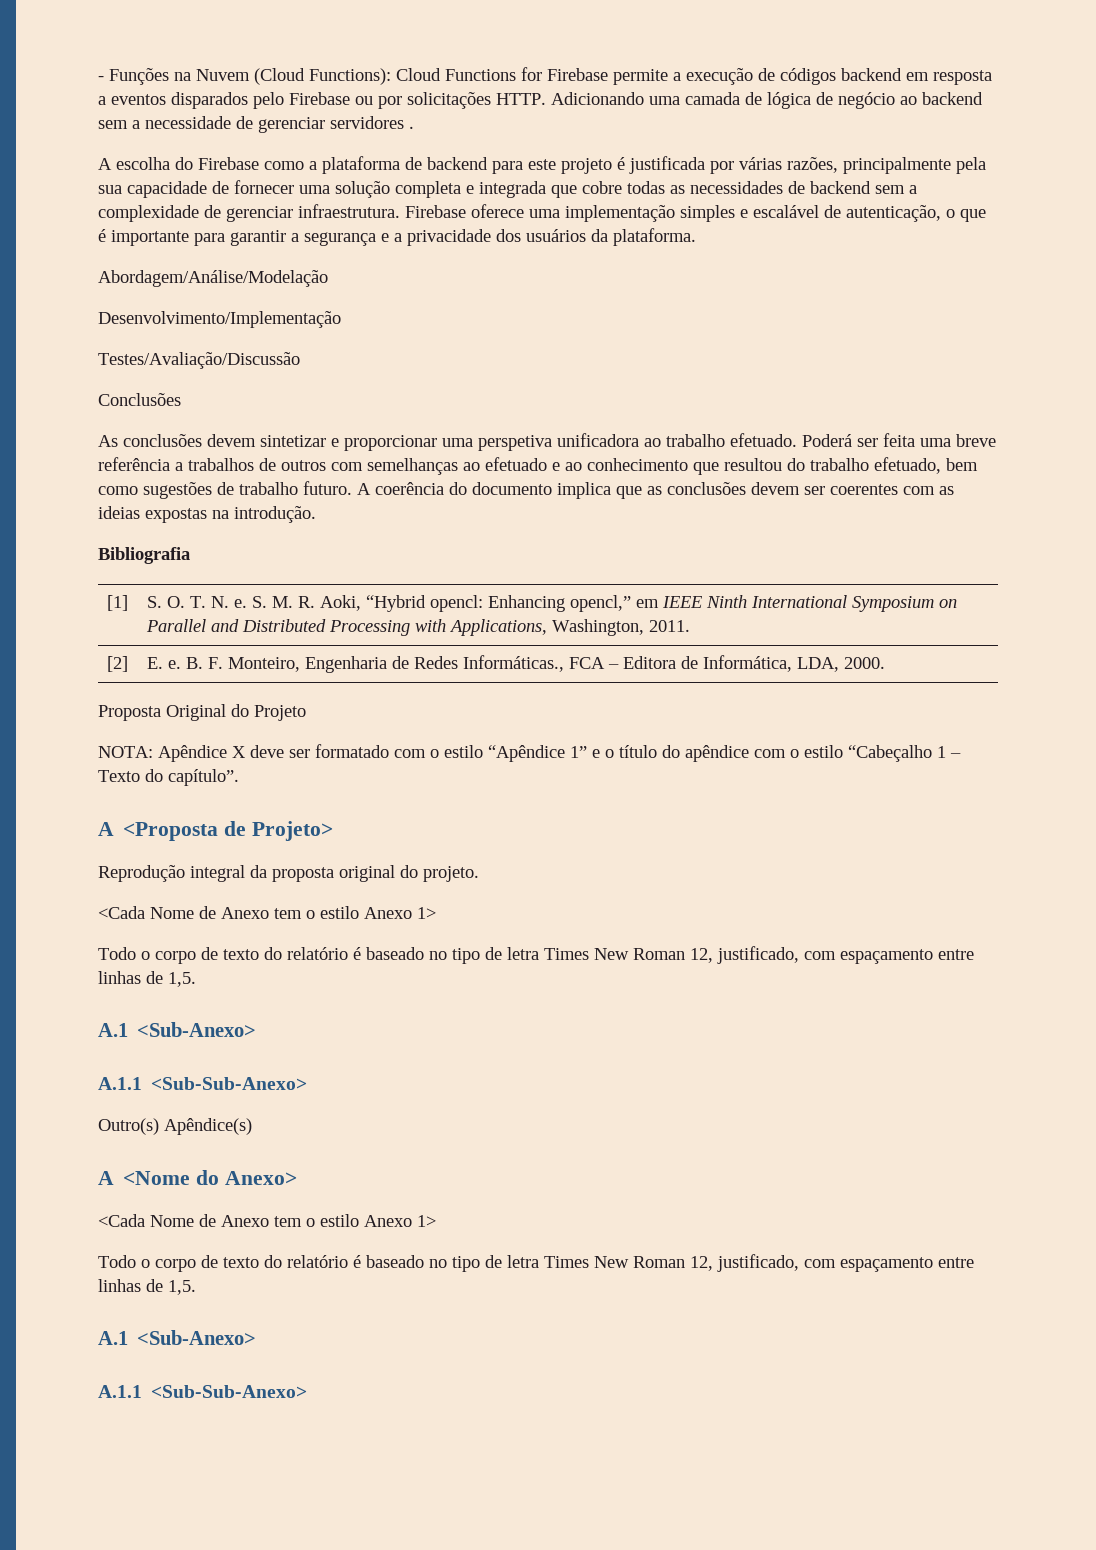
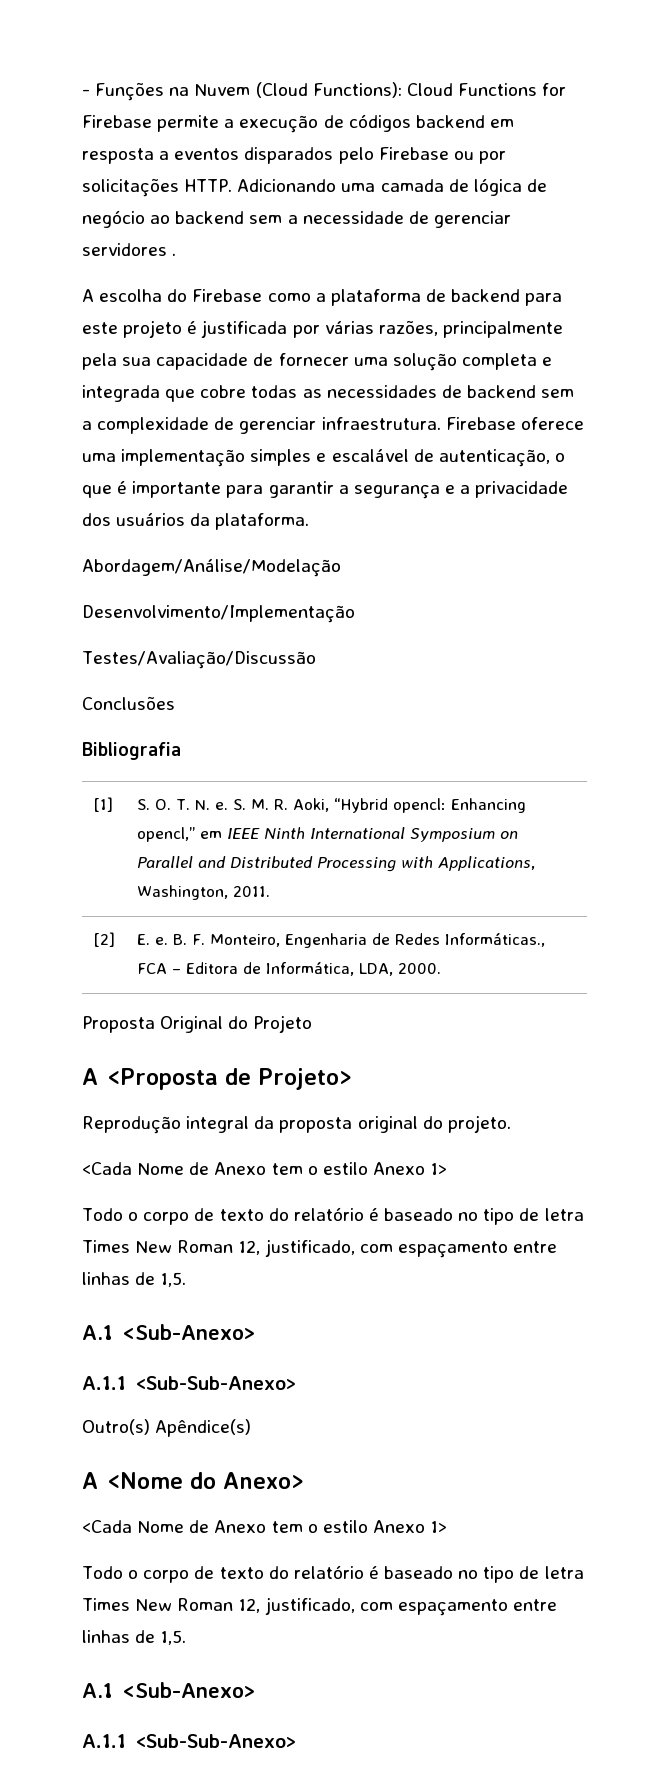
- As conclusões devem sintetizar e proporcionar uma perspetiva unificadora ao trabalho efetuado. Poderá ser feita uma breve referência a trabalhos de outros com semelhanças ao efetuado e ao conhecimento que resultou do trabalho efetuado, bem como sugestões de trabalho futuro. A coerência do documento implica que as conclusões devem ser coerentes com as ideias expostas na introdução.
- NOTA: Apêndice X deve ser formatado com o estilo “Apêndice 1” e o título do apêndice com o estilo “Cabeçalho 1 – Texto do capítulo”.

